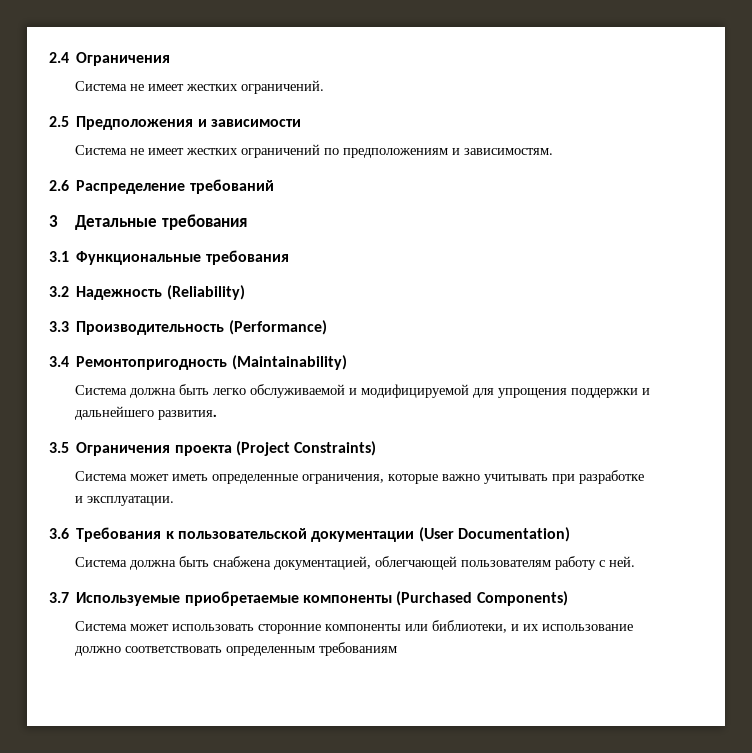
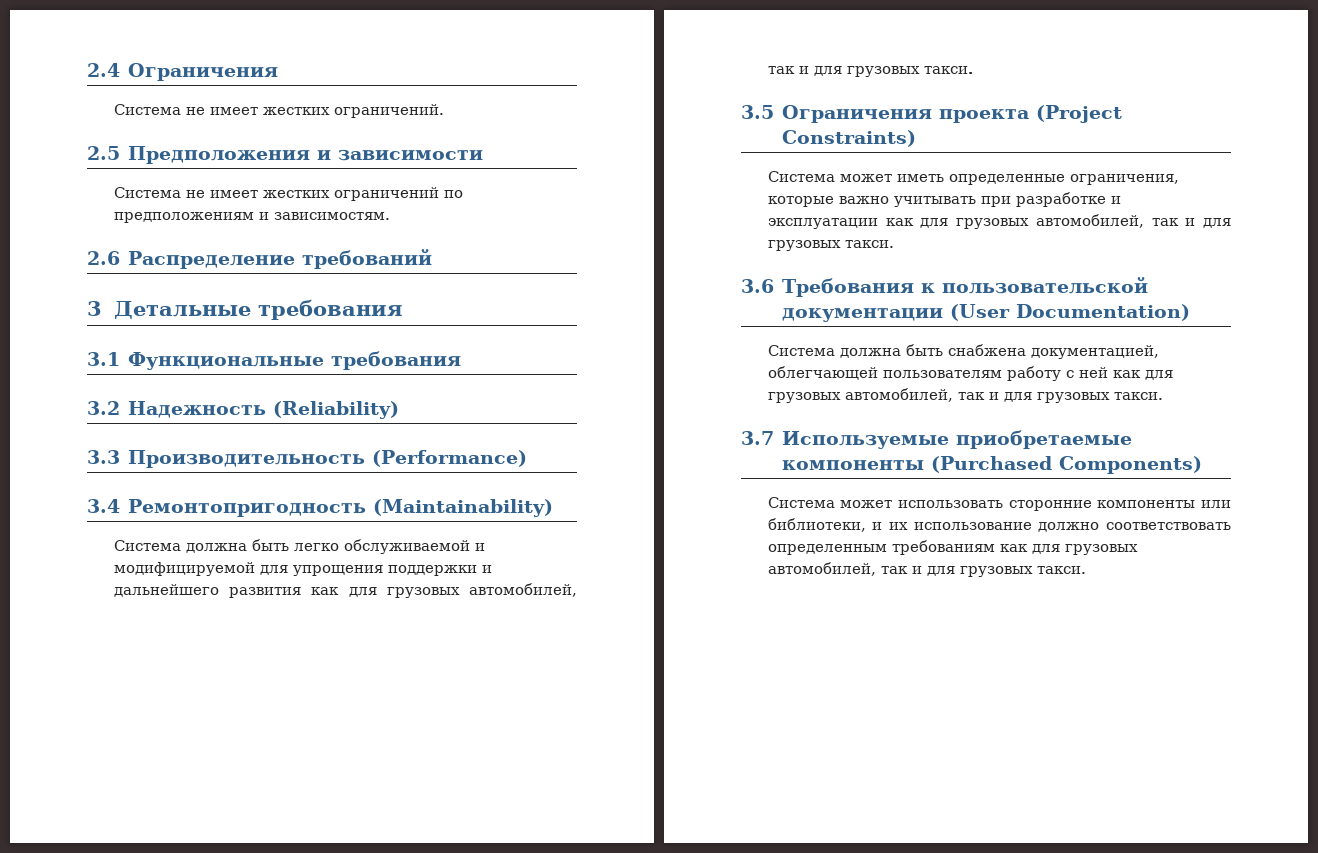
- Система должна быть легко обслуживаемой и модифицируемой для упрощения поддержки и дальнейшего развития.
+ Система должна быть легко обслуживаемой и модифицируемой для упрощения поддержки и дальнейшего развития как для грузовых автомобилей, так и для грузовых такси.
- Система может иметь определенные ограничения, которые важно учитывать при разработке и эксплуатации.
+ Система может иметь определенные ограничения, которые важно учитывать при разработке и эксплуатации как для грузовых автомобилей, так и для грузовых такси.
- Система должна быть снабжена документацией, облегчающей пользователям работу с ней.
+ Система должна быть снабжена документацией, облегчающей пользователям работу с ней как для грузовых автомобилей, так и для грузовых такси.
- Система может использовать сторонние компоненты или библиотеки, и их использование должно соответствовать определенным требованиям
+ Система может использовать сторонние компоненты или библиотеки, и их использование должно соответствовать определенным требованиям как для грузовых автомобилей, так и для грузовых такси.

